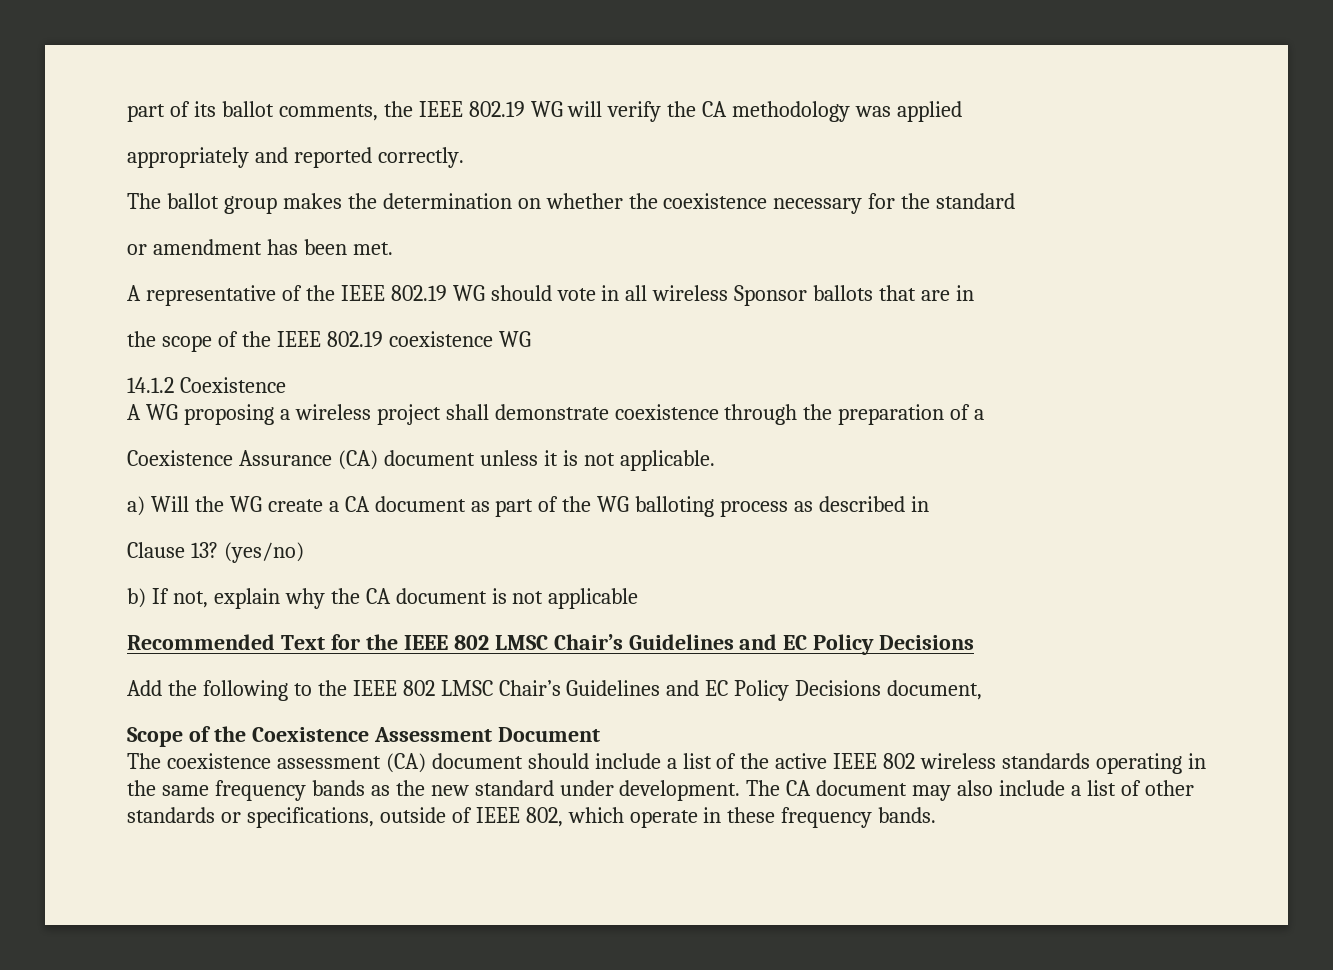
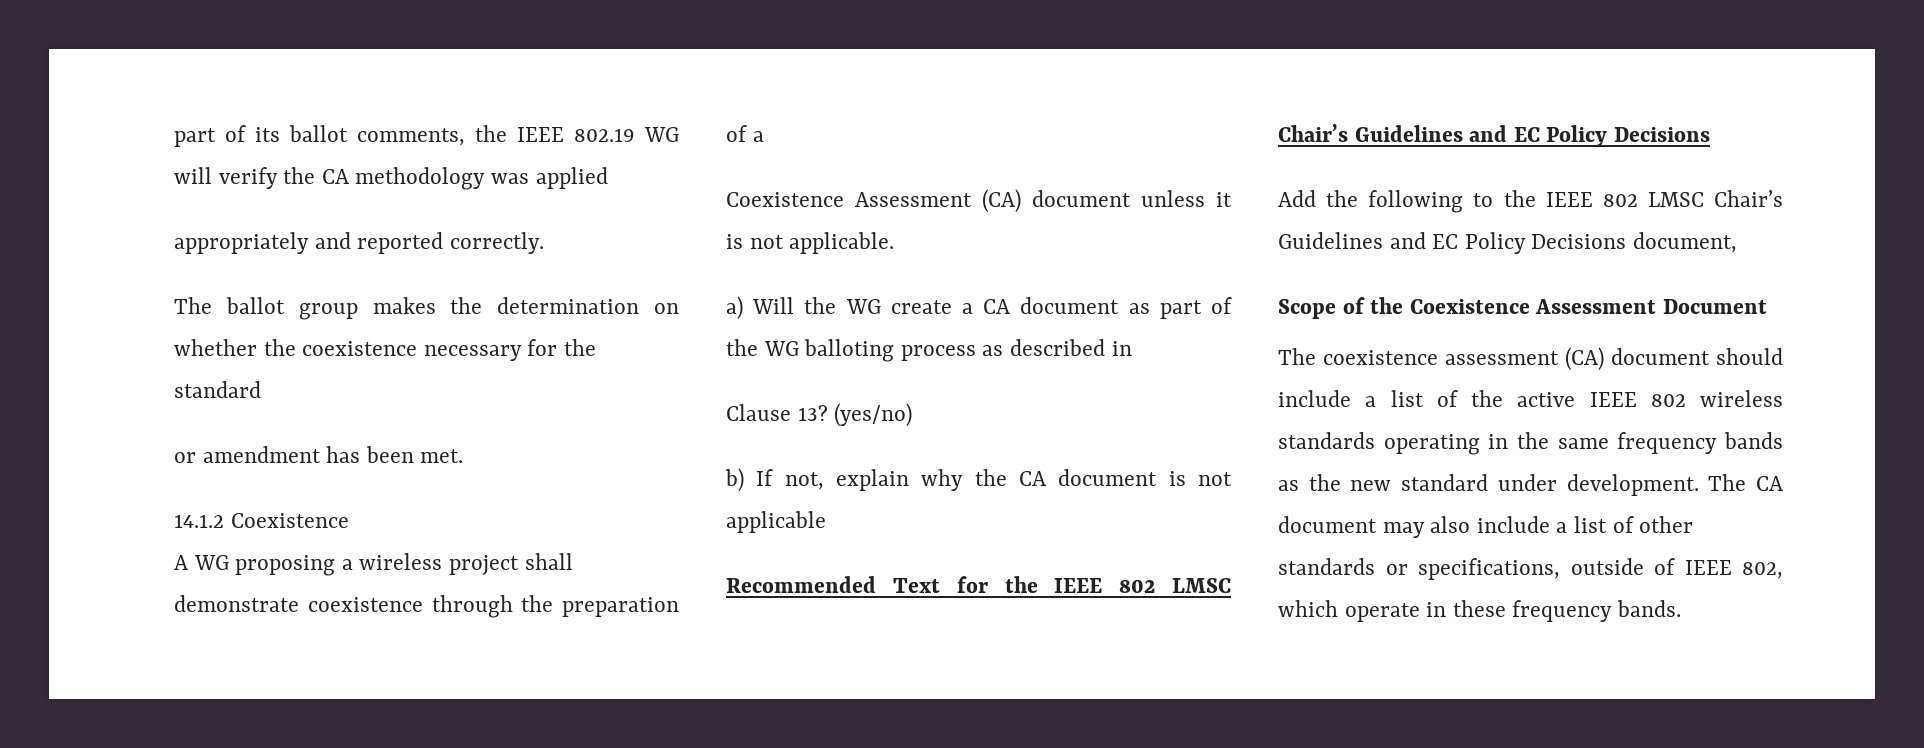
- A representative of the IEEE 802.19 WG should vote in all wireless Sponsor ballots that are in
- the scope of the IEEE 802.19 coexistence WG
- Coexistence Assurance (CA) document unless it is not applicable.
+ Coexistence Assessment (CA) document unless it is not applicable.

